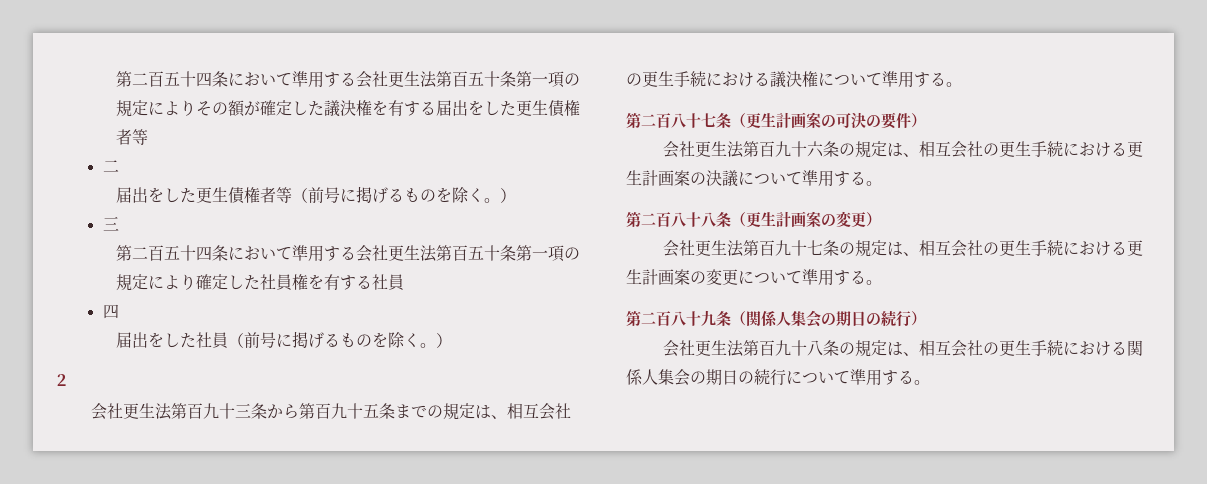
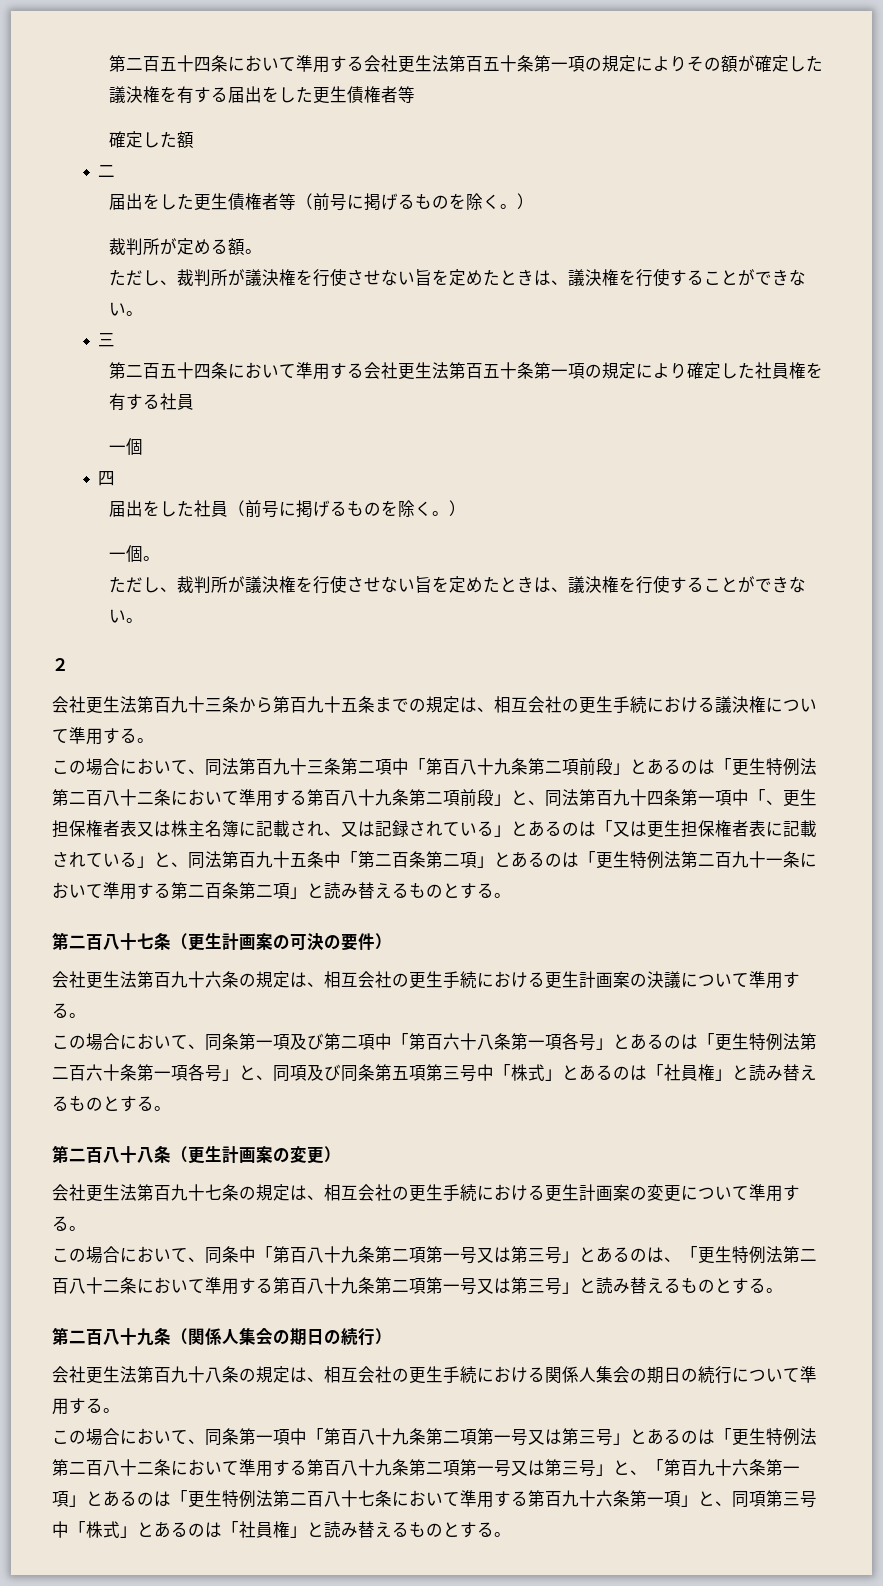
+ 確定した額
+ 裁判所が定める額。
+ ただし、裁判所が議決権を行使させない旨を定めたときは、議決権を行使することができない。
  第二百五十四条において準用する会社更生法第百五十条第一項の規定により確定した社員権を有する社員
+ 一個
+ 一個。
+ ただし、裁判所が議決権を行使させない旨を定めたときは、議決権を行使することができない。
+ この場合において、同法第百九十三条第二項中「第百八十九条第二項前段」とあるのは「更生特例法第二百八十二条において準用する第百八十九条第二項前段」と、同法第百九十四条第一項中「、更生担保権者表又は株主名簿に記載され、又は記録されている」とあるのは「又は更生担保権者表に記載されている」と、同法第百九十五条中「第二百条第二項」とあるのは「更生特例法第二百九十一条において準用する第二百条第二項」と読み替えるものとする。
+ この場合において、同条第一項及び第二項中「第百六十八条第一項各号」とあるのは「更生特例法第二百六十条第一項各号」と、同項及び同条第五項第三号中「株式」とあるのは「社員権」と読み替えるものとする。
+ この場合において、同条中「第百八十九条第二項第一号又は第三号」とあるのは、「更生特例法第二百八十二条において準用する第百八十九条第二項第一号又は第三号」と読み替えるものとする。
+ この場合において、同条第一項中「第百八十九条第二項第一号又は第三号」とあるのは「更生特例法第二百八十二条において準用する第百八十九条第二項第一号又は第三号」と、「第百九十六条第一項」とあるのは「更生特例法第二百八十七条において準用する第百九十六条第一項」と、同項第三号中「株式」とあるのは「社員権」と読み替えるものとする。

